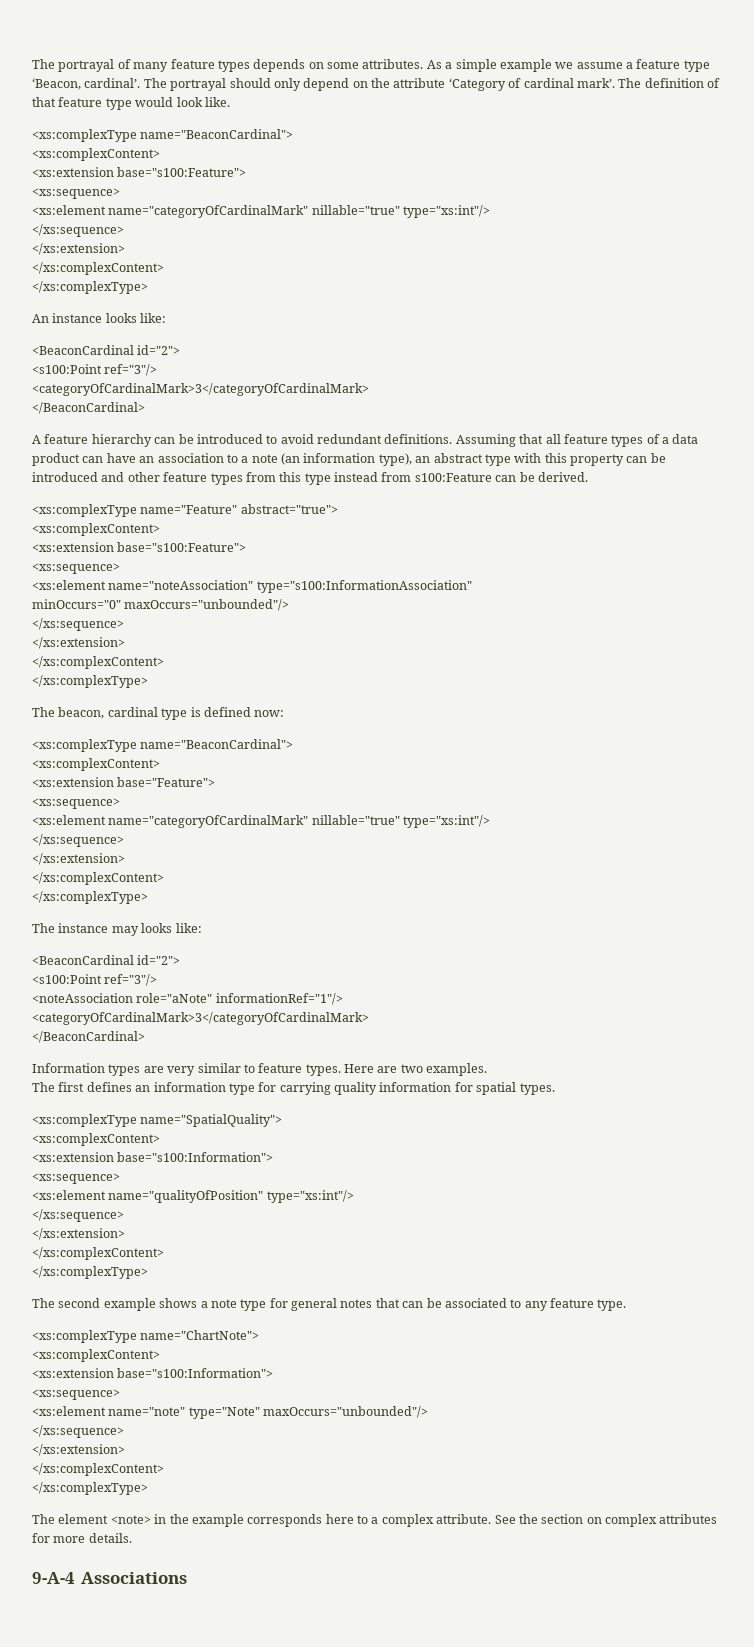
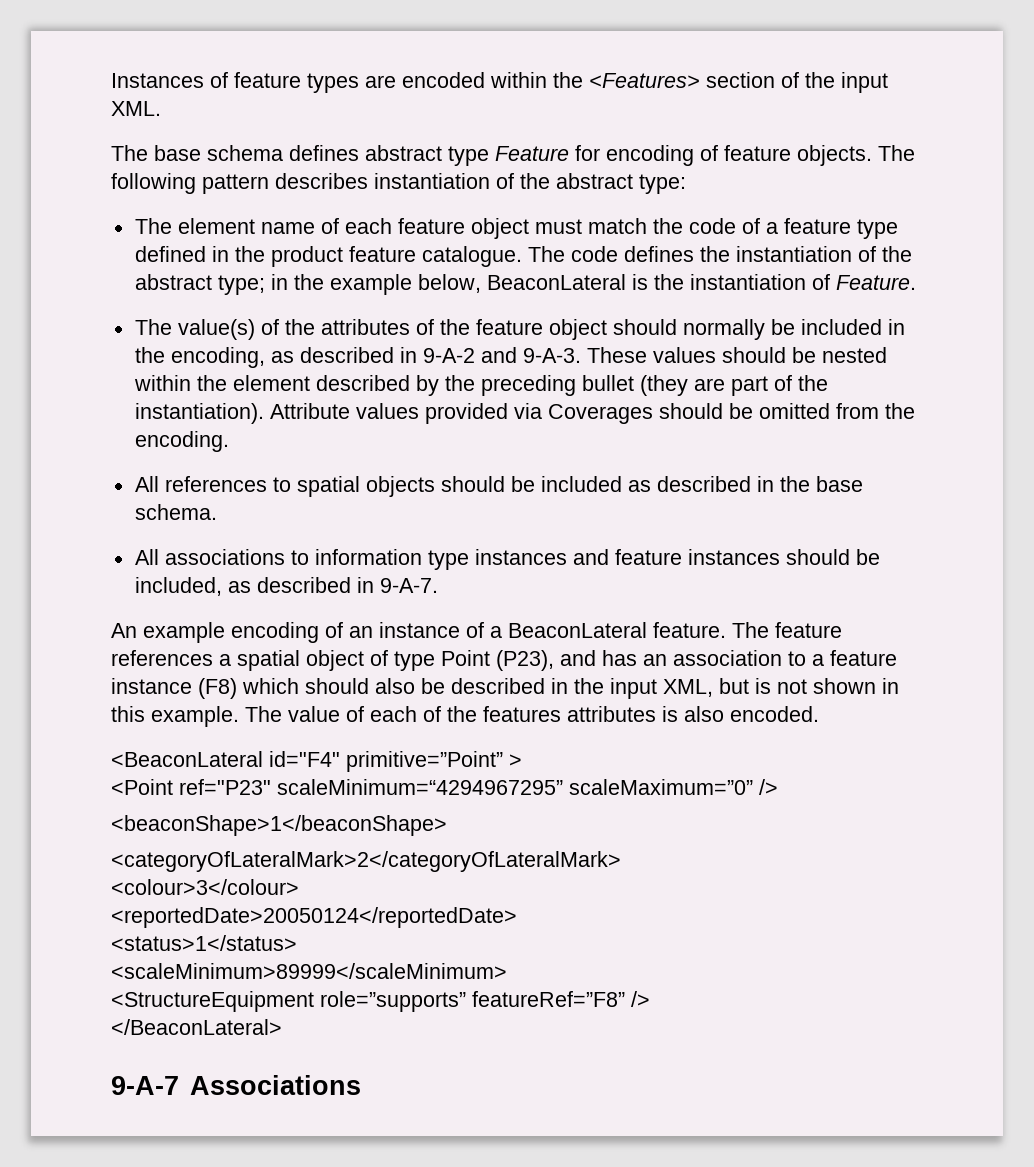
- The portrayal of many feature types depends on some attributes. As a simple example we assume a feature type ‘Beacon, cardinal’. The portrayal should only depend on the attribute ‘Category of cardinal mark’. The definition of that feature type would look like.
- <xs:complexType name="BeaconCardinal">
- <xs:complexContent>
- <xs:extension base="s100:Feature">
- <xs:sequence>
- <xs:element name="categoryOfCardinalMark" nillable="true" type="xs:int"/>
- </xs:sequence>
- </xs:extension>
- </xs:complexContent>
- </xs:complexType>
- An instance looks like:
- <BeaconCardinal id="2">
- <s100:Point ref="3"/>
- <categoryOfCardinalMark>3</categoryOfCardinalMark>
- </BeaconCardinal>
- A feature hierarchy can be introduced to avoid redundant definitions. Assuming that all feature types of a data product can have an association to a note (an information type), an abstract type with this property can be introduced and other feature types from this type instead from s100:Feature can be derived.
- <xs:complexType name="Feature" abstract="true">
- <xs:complexContent>
- <xs:extension base="s100:Feature">
- <xs:sequence>
- <xs:element name="noteAssociation" type="s100:InformationAssociation"
- minOccurs="0" maxOccurs="unbounded"/>
- </xs:sequence>
- </xs:extension>
- </xs:complexContent>
- </xs:complexType>
- The beacon, cardinal type is defined now:
- <xs:complexType name="BeaconCardinal">
- <xs:complexContent>
- <xs:extension base="Feature">
- <xs:sequence>
- <xs:element name="categoryOfCardinalMark" nillable="true" type="xs:int"/>
- </xs:sequence>
- </xs:extension>
- </xs:complexContent>
- </xs:complexType>
- The instance may looks like:
- <BeaconCardinal id="2">
- <s100:Point ref="3"/>
- <noteAssociation role="aNote" informationRef="1"/>
- <categoryOfCardinalMark>3</categoryOfCardinalMark>
- </BeaconCardinal>
- Information types are very similar to feature types. Here are two examples.
- The first defines an information type for carrying quality information for spatial types.
- <xs:complexType name="SpatialQuality">
- <xs:complexContent>
- <xs:extension base="s100:Information">
- <xs:sequence>
- <xs:element name="qualityOfPosition" type="xs:int"/>
- </xs:sequence>
- </xs:extension>
- </xs:complexContent>
- </xs:complexType>
- The second example shows a note type for general notes that can be associated to any feature type.
- <xs:complexType name="ChartNote">
- <xs:complexContent>
- <xs:extension base="s100:Information">
- <xs:sequence>
- <xs:element name="note" type="Note" maxOccurs="unbounded"/>
- </xs:sequence>
- </xs:extension>
- </xs:complexContent>
- </xs:complexType>
- The element <note> in the example corresponds here to a complex attribute. See the section on complex attributes for more details.
- 9-A-4 Associations
+ Instances of feature types are encoded within the <Features> section of the input XML.
+ The base schema defines abstract type Feature for encoding of feature objects. The following pattern describes instantiation of the abstract type:
+ The element name of each feature object must match the code of a feature type defined in the product feature catalogue. The code defines the instantiation of the abstract type; in the example below, BeaconLateral is the instantiation of Feature.
+ The value(s) of the attributes of the feature object should normally be included in the encoding, as described in 9-A-2 and 9-A-3. These values should be nested within the element described by the preceding bullet (they are part of the instantiation). Attribute values provided via Coverages should be omitted from the encoding.
+ All references to spatial objects should be included as described in the base schema.
+ All associations to information type instances and feature instances should be included, as described in 9-A-7.
+ An example encoding of an instance of a BeaconLateral feature. The feature references a spatial object of type Point (P23), and has an association to a feature instance (F8) which should also be described in the input XML, but is not shown in this example. The value of each of the features attributes is also encoded.
+ <BeaconLateral id="F4" primitive=”Point” >
+ <Point ref="P23" scaleMinimum=“4294967295” scaleMaximum=”0” />
+ <beaconShape>1</beaconShape>
+ <categoryOfLateralMark>2</categoryOfLateralMark>
+ <colour>3</colour>
+ <reportedDate>20050124</reportedDate>
+ <status>1</status>
+ <scaleMinimum>89999</scaleMinimum>
+ <StructureEquipment role=”supports” featureRef=”F8” />
+ </BeaconLateral>
+ 9-A-7 Associations

